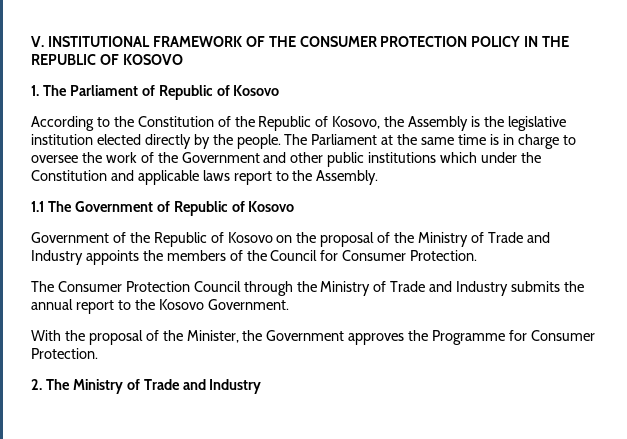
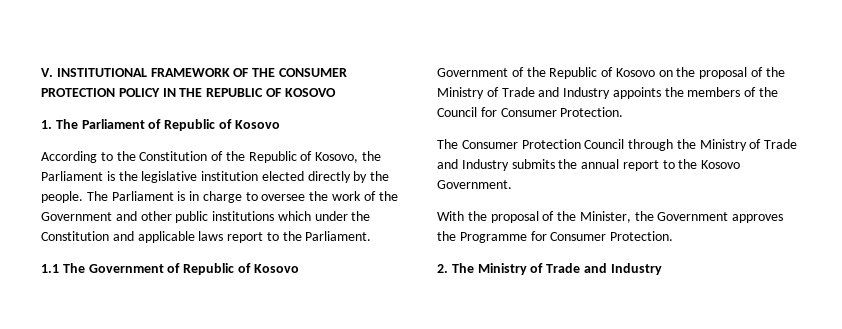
- According to the Constitution of the Republic of Kosovo, the Assembly is the legislative institution elected directly by the people.
+ According to the Constitution of the Republic of Kosovo, the Parliament is the legislative institution elected directly by the people.
- The Parliament at the same time is in charge to oversee the work of the Government and other public institutions which under the Constitution and applicable laws report to the Assembly.
+ The Parliament is in charge to oversee the work of the Government and other public institutions which under the Constitution and applicable laws report to the Parliament.

